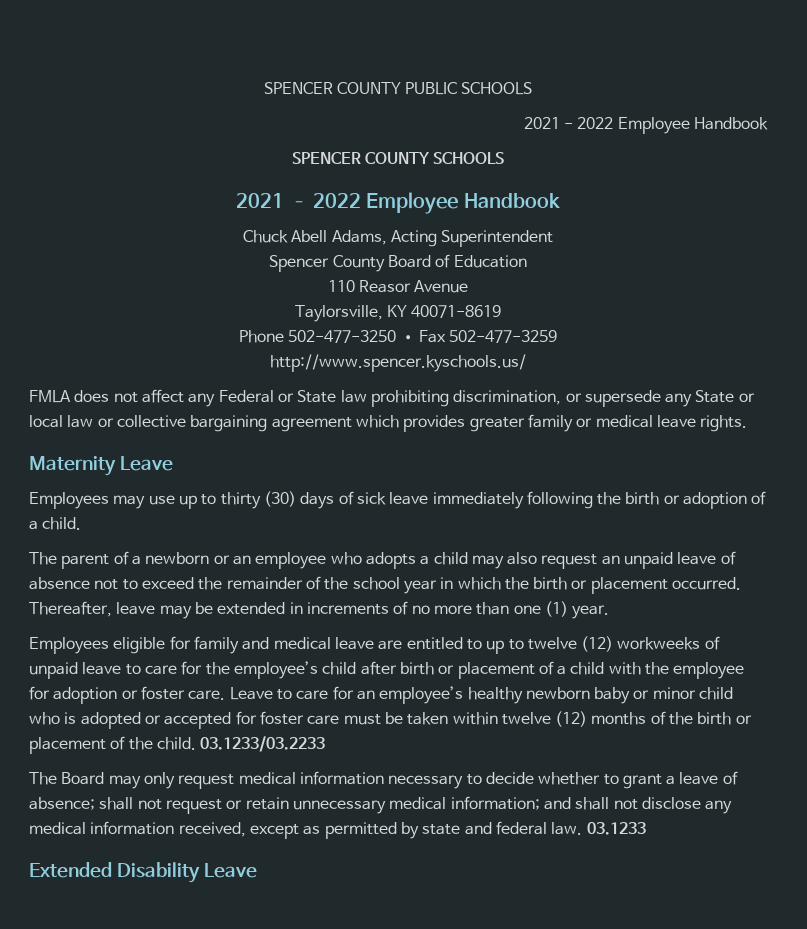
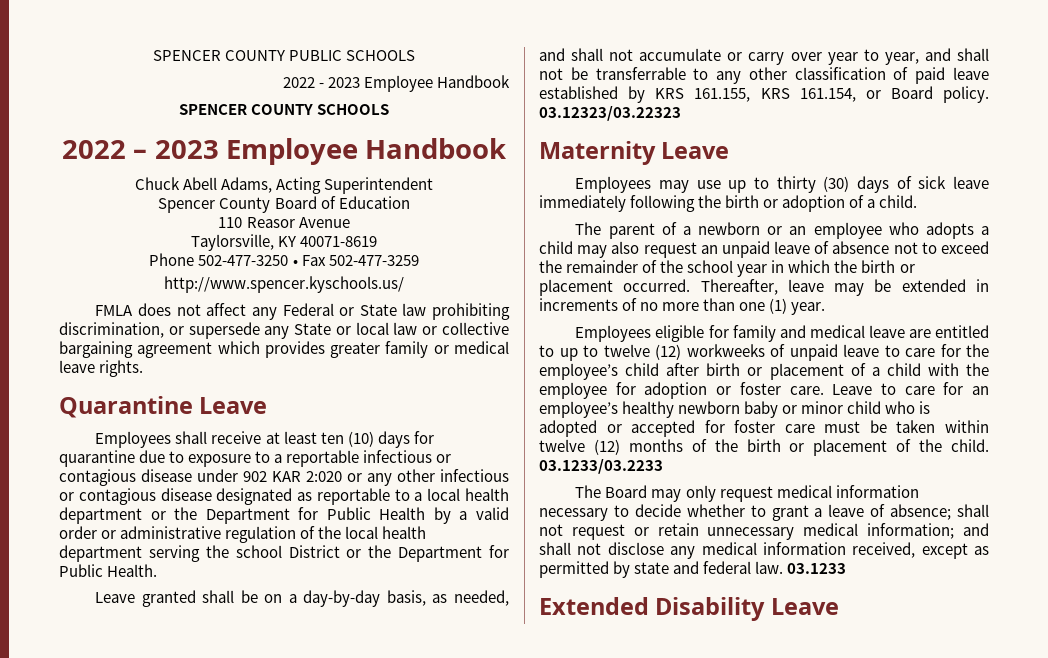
  SPENCER COUNTY PUBLIC SCHOOLS
- 2021 - 2022 Employee Handbook
+ 2022 - 2023 Employee Handbook
  SPENCER COUNTY SCHOOLS
- 2021 – 2022 Employee Handbook
+ 2022 – 2023 Employee Handbook
+ Quarantine Leave
+ Employees shall receive at least ten (10) days for quarantine due to exposure to a reportable infectious or contagious disease under 902 KAR 2:020 or any other infectious or contagious disease designated as reportable to a local health department or the Department for Public Health by a valid order or administrative regulation of the local health department serving the school District or the Department for Public Health.
+ Leave granted shall be on a day-by-day basis, as needed, and shall not accumulate or carry over year to year, and shall not be transferrable to any other classification of paid leave established by KRS 161.155, KRS 161.154, or Board policy. 03.12323/03.22323

